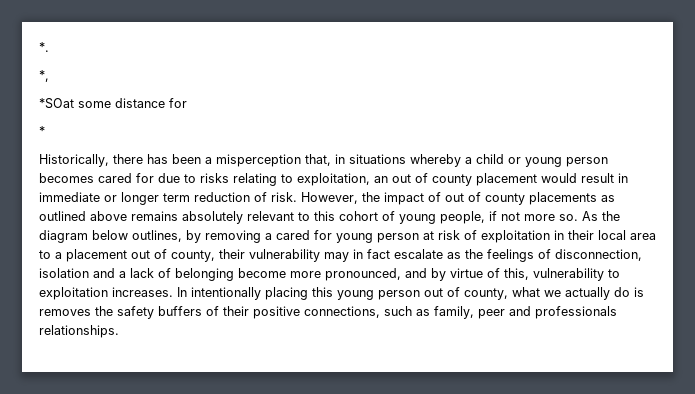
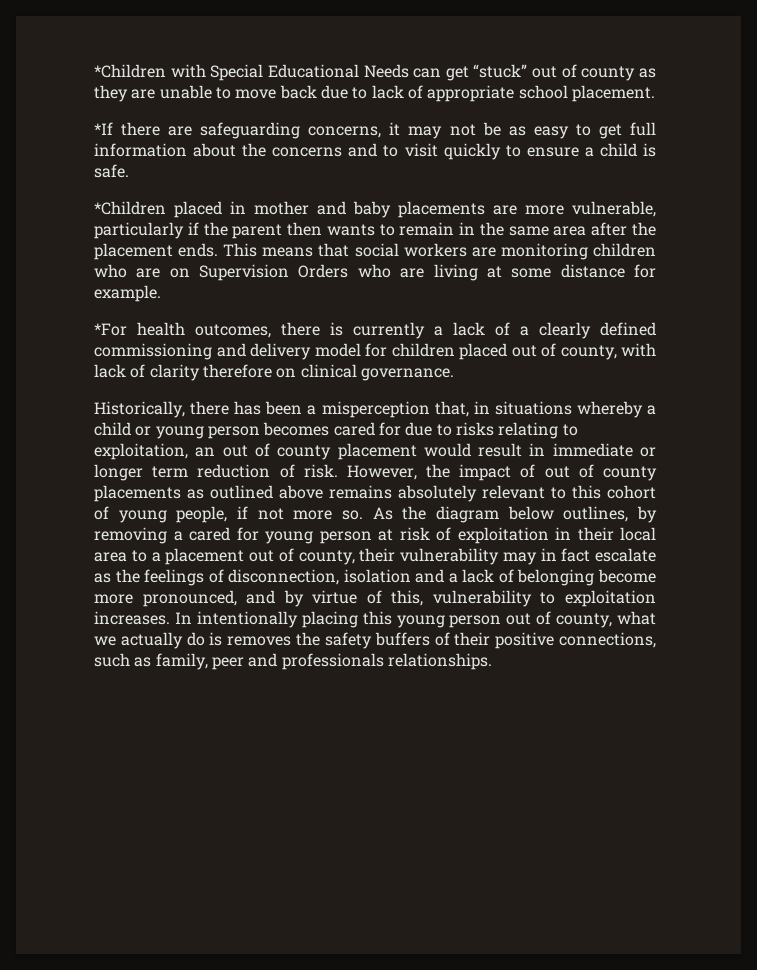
- *.
- *,
- *SOat some distance for
- *
+ *Children with Special Educational Needs can get “stuck” out of county as they are unable to move back due to lack of appropriate school placement.
+ *If there are safeguarding concerns, it may not be as easy to get full information about the concerns and to visit quickly to ensure a child is safe.
+ *Children placed in mother and baby placements are more vulnerable, particularly if the parent then wants to remain in the same area after the placement ends. This means that social workers are monitoring children who are on Supervision Orders who are living at some distance for example.
+ *For health outcomes, there is currently a lack of a clearly defined commissioning and delivery model for children placed out of county, with lack of clarity therefore on clinical governance.

